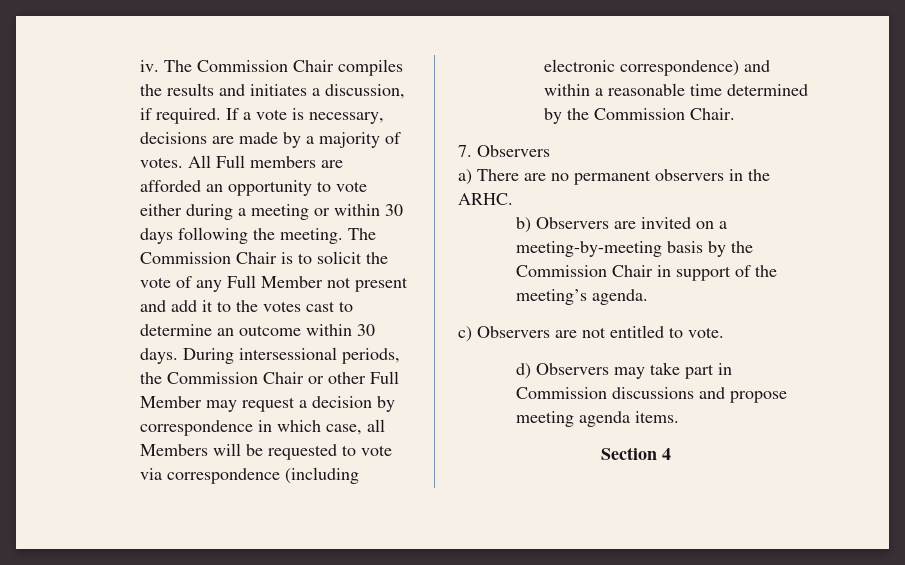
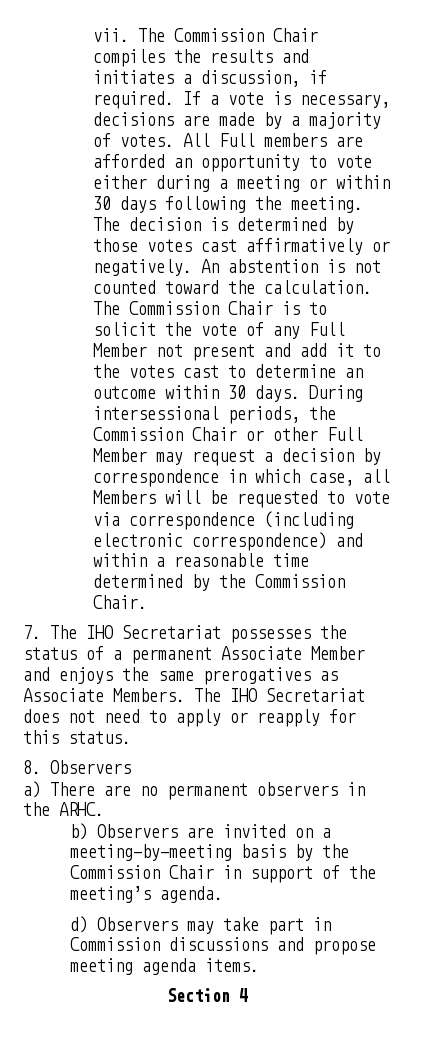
- iv.
+ vii.
- The Commission Chair is to solicit the vote of any Full Member not present and add it to the votes cast to determine an outcome within 30 days.
+ The decision is determined by those votes cast affirmatively or negatively. An abstention is not counted toward the calculation. The Commission Chair is to solicit the vote of any Full Member not present and add it to the votes cast to determine an outcome within 30 days.
- 7. Observers
+ 7. The IHO Secretariat possesses the status of a permanent Associate Member and enjoys the same prerogatives as Associate Members. The IHO Secretariat does not need to apply or reapply for this status.
+ 8. Observers
- c) Observers are not entitled to vote.

